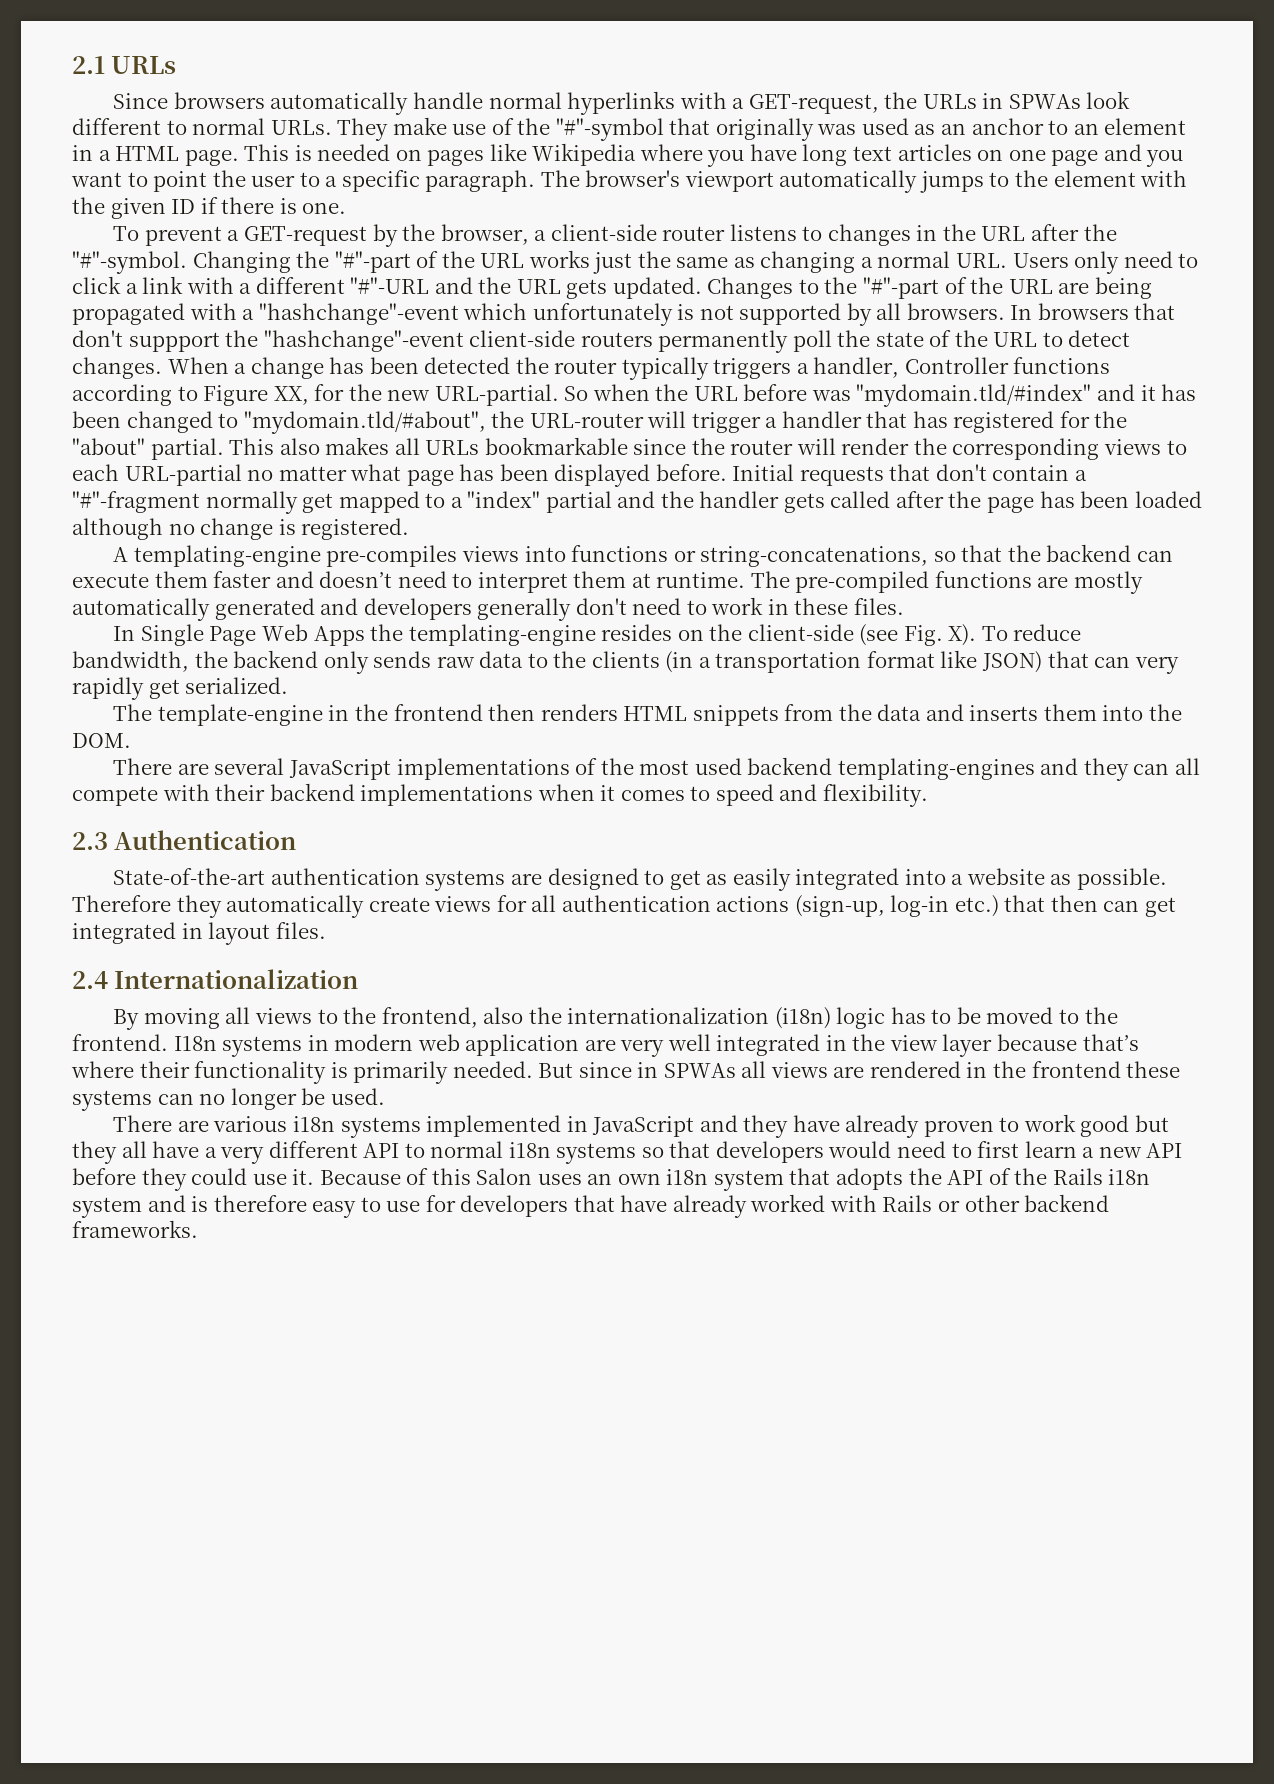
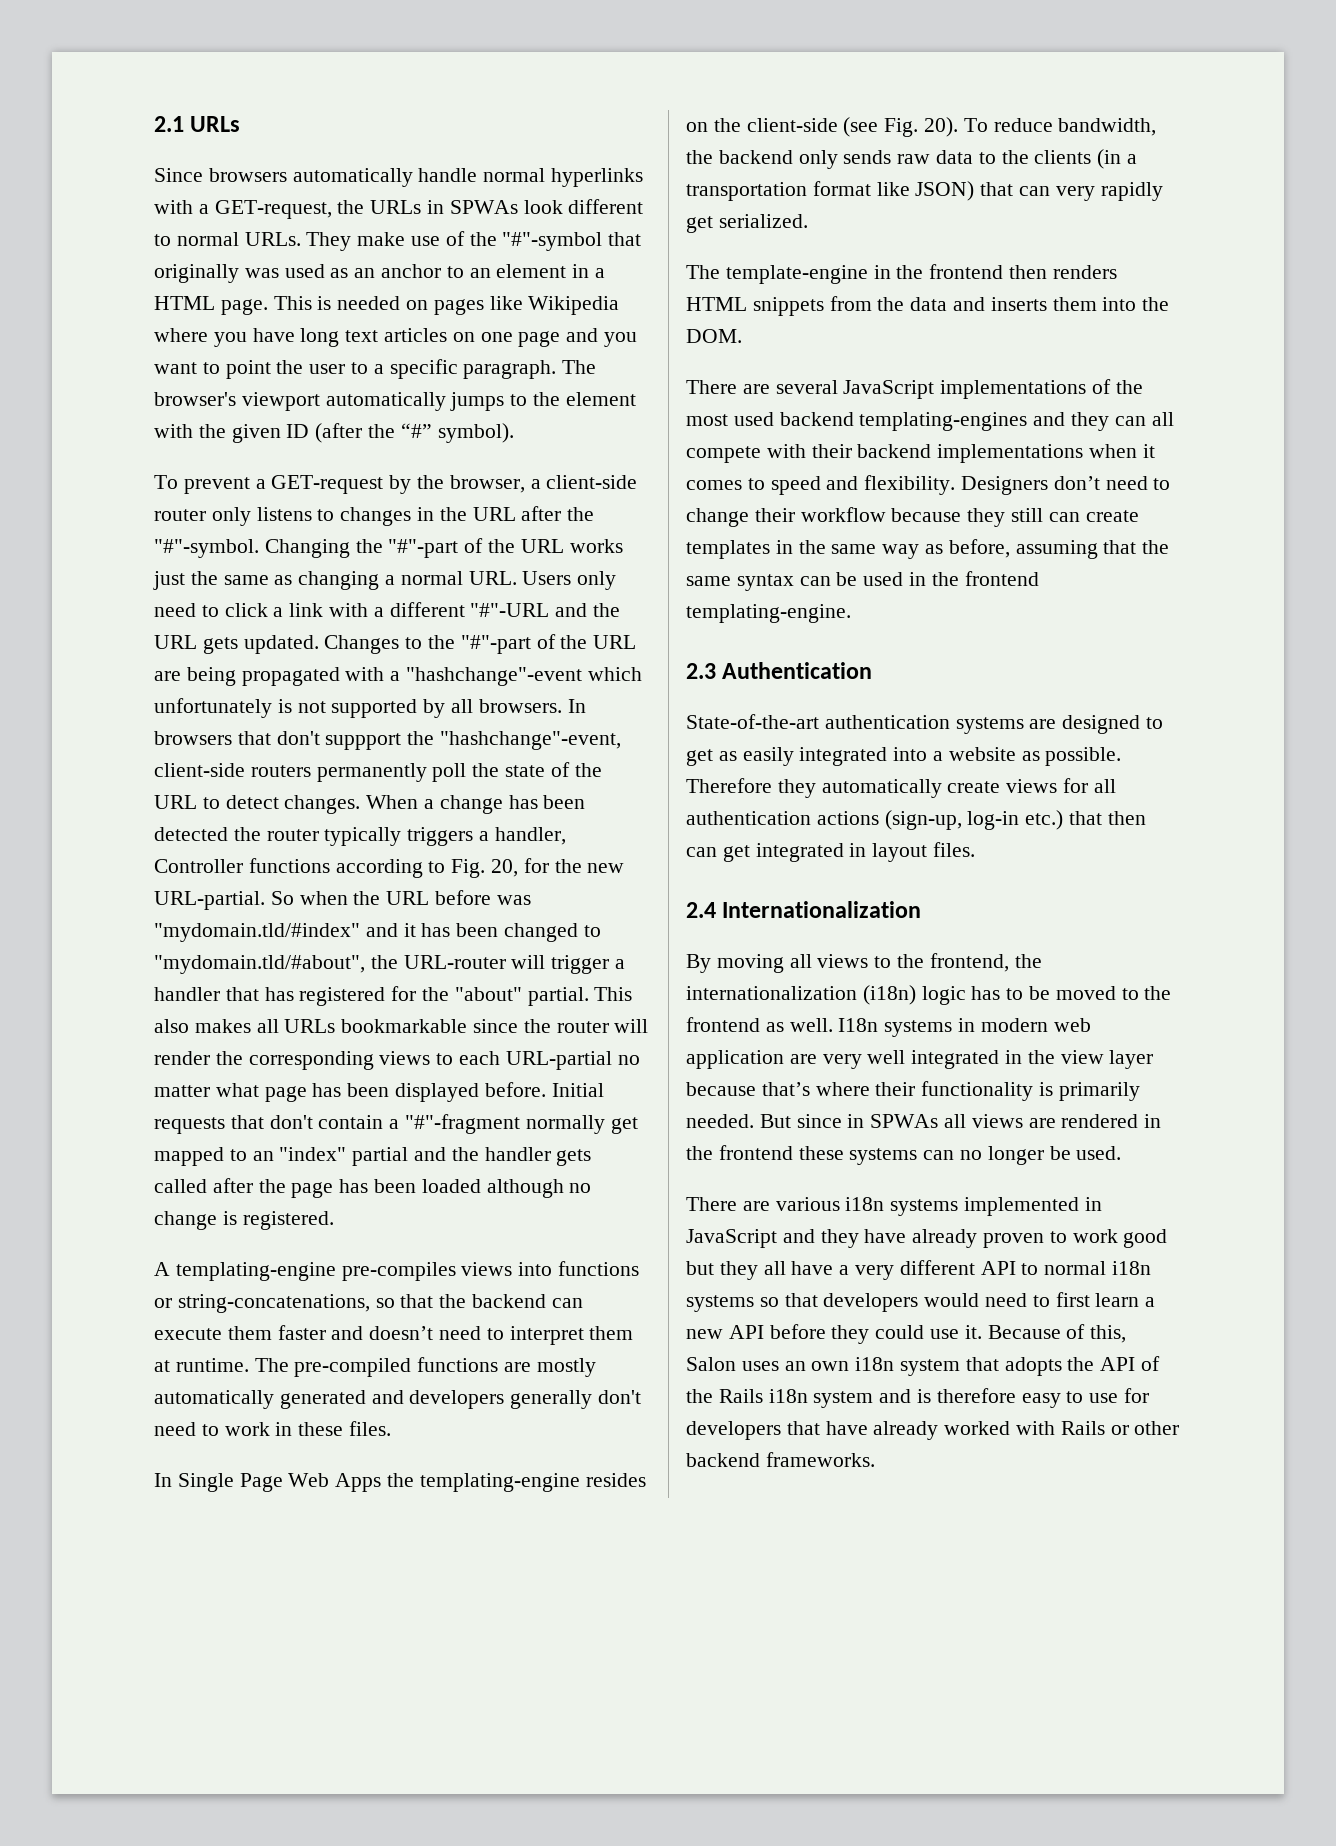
- The browser's viewport automatically jumps to the element with the given ID if there is one.
+ The browser's viewport automatically jumps to the element with the given ID (after the “#” symbol).
- To prevent a GET-request by the browser, a client-side router listens to changes in the URL after the "#"-symbol.
+ To prevent a GET-request by the browser, a client-side router only listens to changes in the URL after the "#"-symbol.
- In browsers that don't suppport the "hashchange"-event client-side routers permanently poll the state of the URL to detect changes.
+ In browsers that don't suppport the "hashchange"-event, client-side routers permanently poll the state of the URL to detect changes.
- When a change has been detected the router typically triggers a handler, Controller functions according to Figure XX, for the new URL-partial.
+ When a change has been detected the router typically triggers a handler, Controller functions according to Fig. 20, for the new URL-partial.
- Initial requests that don't contain a "#"-fragment normally get mapped to a "index" partial and the handler gets called after the page has been loaded although no change is registered.
+ Initial requests that don't contain a "#"-fragment normally get mapped to an "index" partial and the handler gets called after the page has been loaded although no change is registered.
- In Single Page Web Apps the templating-engine resides on the client-side (see Fig. X). To reduce bandwidth, the backend only sends raw data to the clients (in a transportation format like JSON) that can very rapidly get serialized.
+ In Single Page Web Apps the templating-engine resides on the client-side (see Fig. 20). To reduce bandwidth, the backend only sends raw data to the clients (in a transportation format like JSON) that can very rapidly get serialized.
+ Designers don’t need to change their workflow because they still can create templates in the same way as before, assuming that the same syntax can be used in the frontend templating-engine.
- By moving all views to the frontend, also the internationalization (i18n) logic has to be moved to the frontend.
+ By moving all views to the frontend, the internationalization (i18n) logic has to be moved to the frontend as well.
- Because of this Salon uses an own i18n system that adopts the API of the Rails i18n system and is therefore easy to use for developers that have already worked with Rails or other backend frameworks.
+ Because of this, Salon uses an own i18n system that adopts the API of the Rails i18n system and is therefore easy to use for developers that have already worked with Rails or other backend frameworks.

